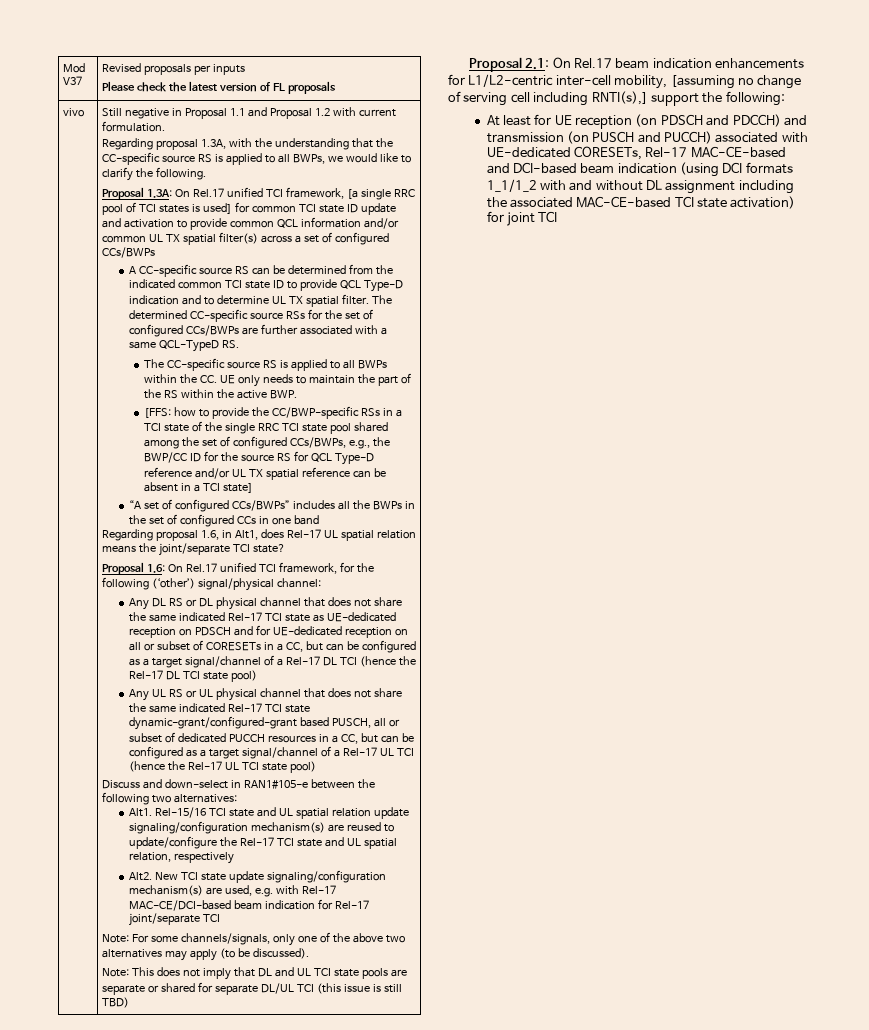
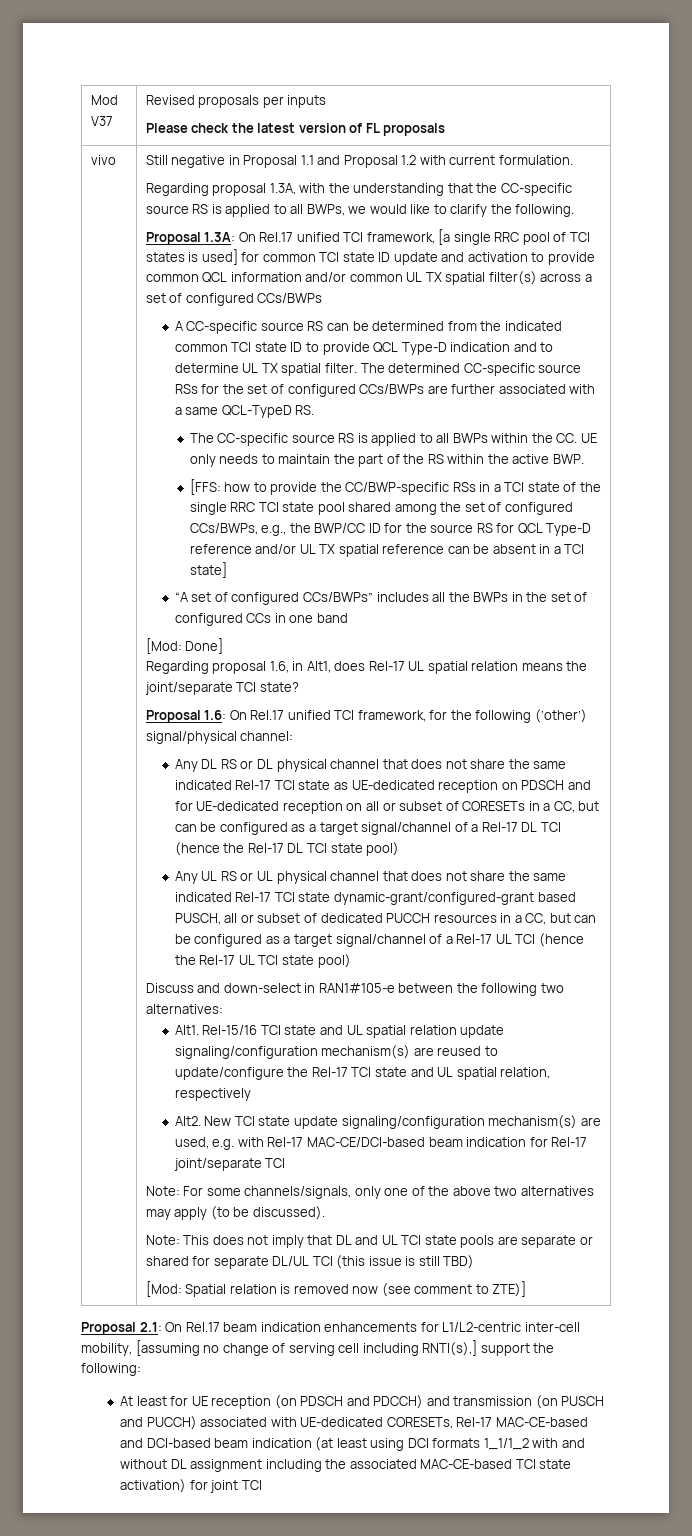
+ [Mod: Done]
+ [Mod: Spatial relation is removed now (see comment to ZTE)]
- At least for UE reception (on PDSCH and PDCCH) and transmission (on PUSCH and PUCCH) associated with UE-dedicated CORESETs, Rel-17 MAC-CE-based and DCI-based beam indication (using DCI formats 1_1/1_2 with and without DL assignment including the associated MAC-CE-based TCI state activation) for joint TCI
+ At least for UE reception (on PDSCH and PDCCH) and transmission (on PUSCH and PUCCH) associated with UE-dedicated CORESETs, Rel-17 MAC-CE-based and DCI-based beam indication (at least using DCI formats 1_1/1_2 with and without DL assignment including the associated MAC-CE-based TCI state activation) for joint TCI

